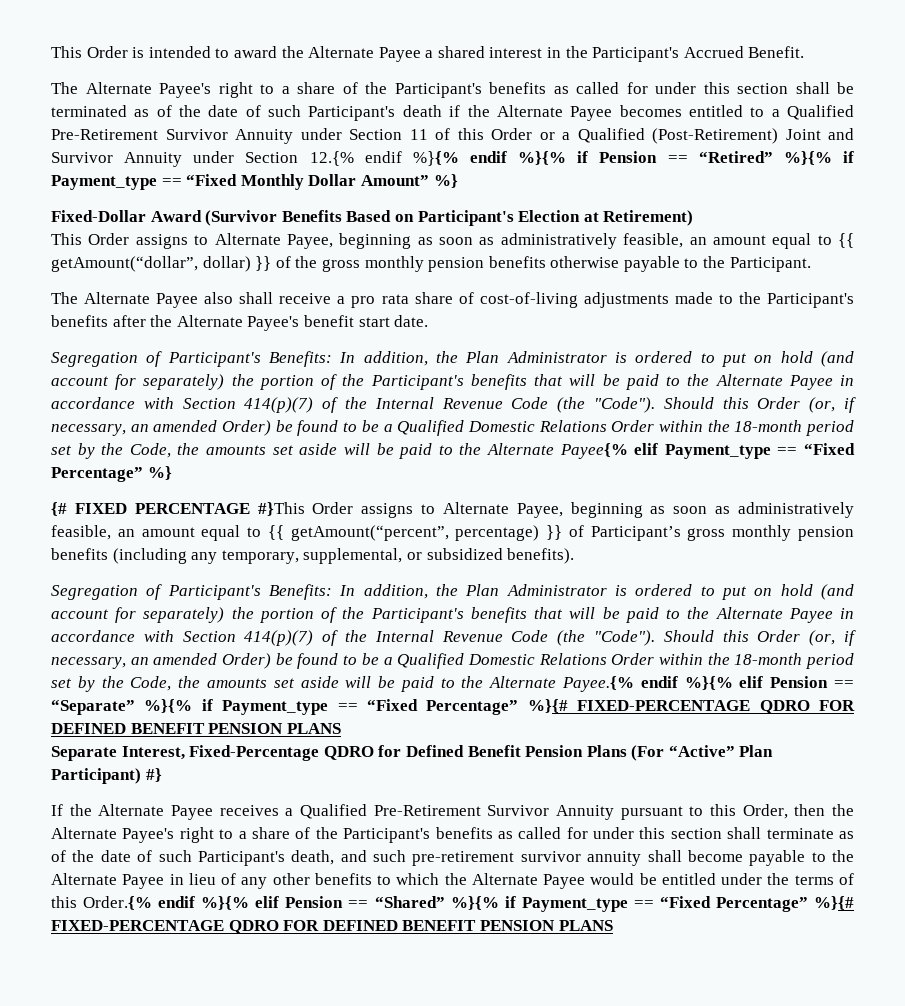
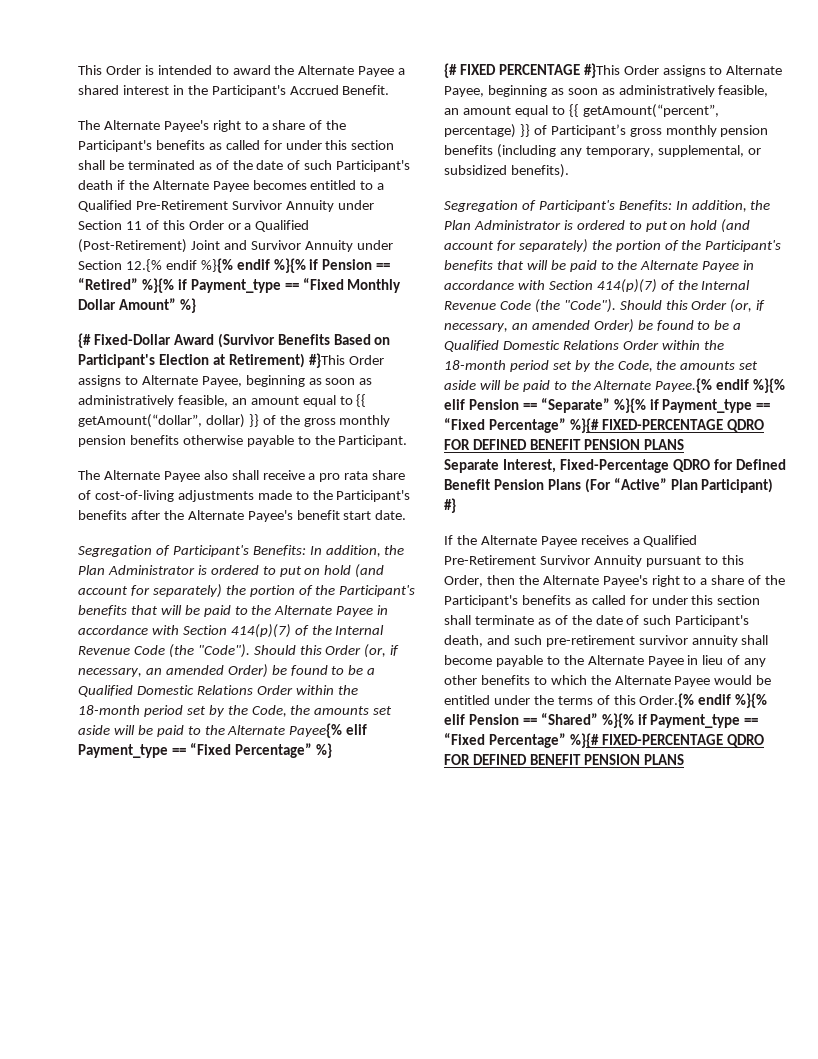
- Fixed-Dollar Award (Survivor Benefits Based on Participant's Election at Retirement)
- This Order assigns to Alternate Payee, beginning as soon as administratively feasible, an amount equal to {{ getAmount(“dollar”, dollar) }} of the gross monthly pension benefits otherwise payable to the Participant.
+ {# Fixed-Dollar Award (Survivor Benefits Based on Participant's Election at Retirement) #}This Order assigns to Alternate Payee, beginning as soon as administratively feasible, an amount equal to {{ getAmount(“dollar”, dollar) }} of the gross monthly pension benefits otherwise payable to the Participant.

